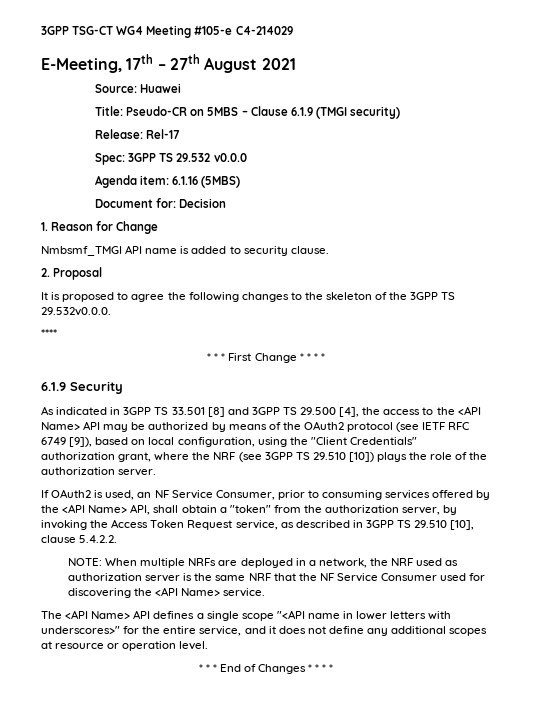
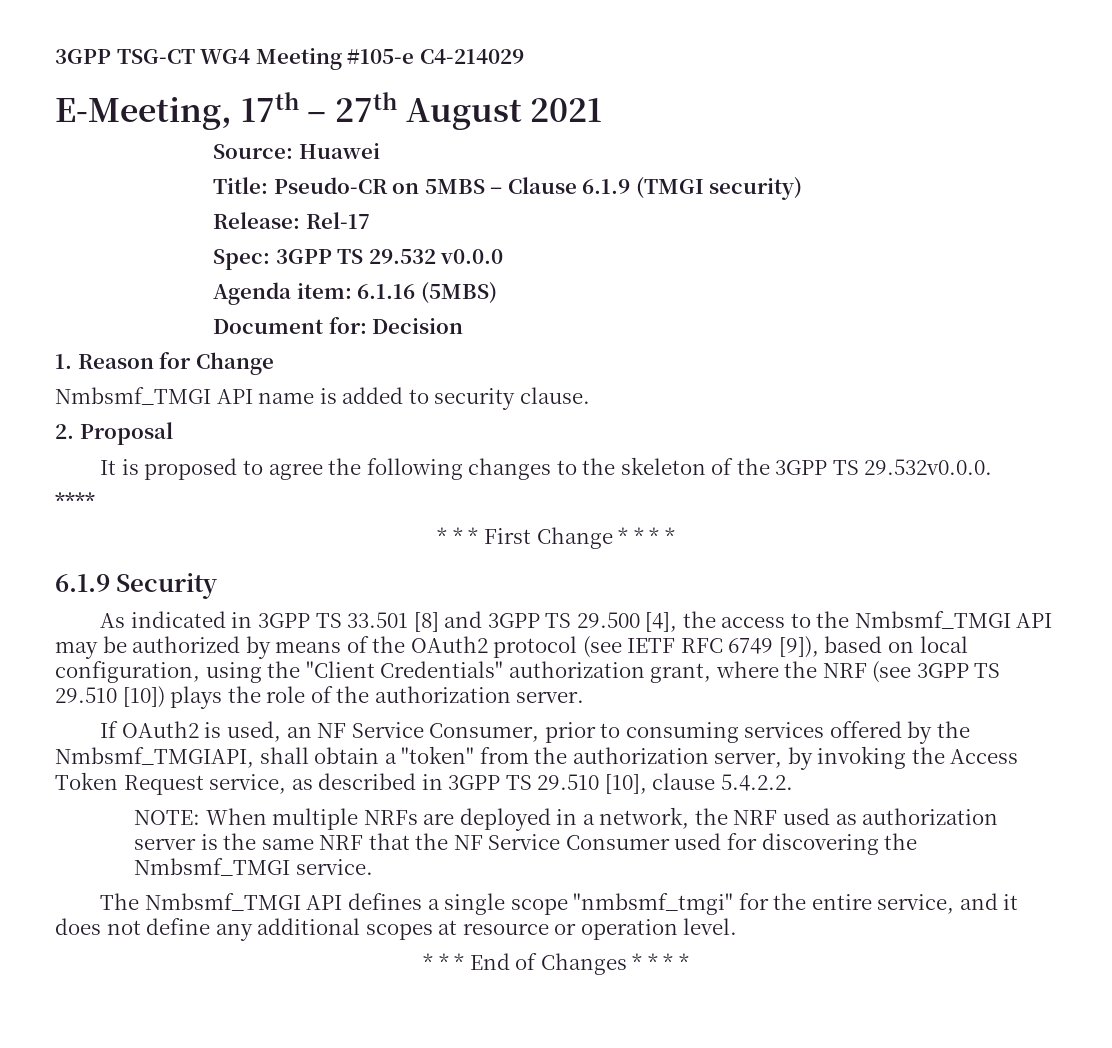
- As indicated in 3GPP TS 33.501 [8] and 3GPP TS 29.500 [4], the access to the <API Name> API may be authorized by means of the OAuth2 protocol (see IETF RFC 6749 [9]), based on local configuration, using the "Client Credentials" authorization grant, where the NRF (see 3GPP TS 29.510 [10]) plays the role of the authorization server.
+ As indicated in 3GPP TS 33.501 [8] and 3GPP TS 29.500 [4], the access to the Nmbsmf_TMGI API may be authorized by means of the OAuth2 protocol (see IETF RFC 6749 [9]), based on local configuration, using the "Client Credentials" authorization grant, where the NRF (see 3GPP TS 29.510 [10]) plays the role of the authorization server.
- If OAuth2 is used, an NF Service Consumer, prior to consuming services offered by the <API Name> API, shall obtain a "token" from the authorization server, by invoking the Access Token Request service, as described in 3GPP TS 29.510 [10], clause 5.4.2.2.
+ If OAuth2 is used, an NF Service Consumer, prior to consuming services offered by the Nmbsmf_TMGIAPI, shall obtain a "token" from the authorization server, by invoking the Access Token Request service, as described in 3GPP TS 29.510 [10], clause 5.4.2.2.
- NOTE: When multiple NRFs are deployed in a network, the NRF used as authorization server is the same NRF that the NF Service Consumer used for discovering the <API Name> service.
+ NOTE: When multiple NRFs are deployed in a network, the NRF used as authorization server is the same NRF that the NF Service Consumer used for discovering the Nmbsmf_TMGI service.
- The <API Name> API defines a single scope "<API name in lower letters with underscores>" for the entire service, and it does not define any additional scopes at resource or operation level.
+ The Nmbsmf_TMGI API defines a single scope "nmbsmf_tmgi" for the entire service, and it does not define any additional scopes at resource or operation level.

